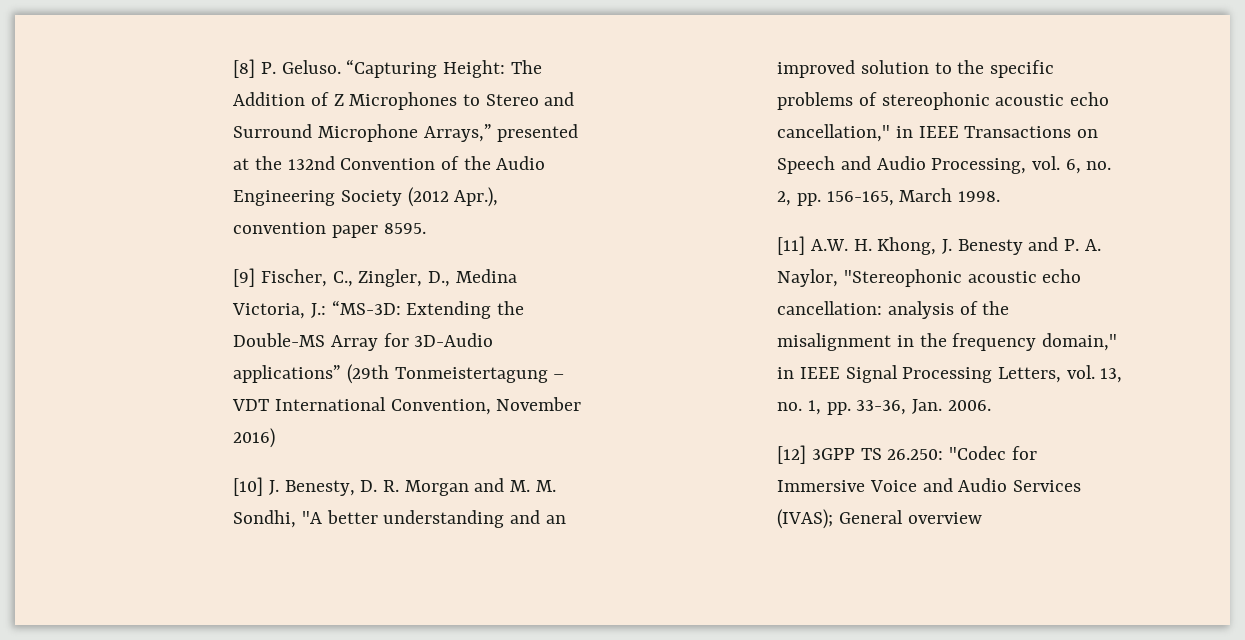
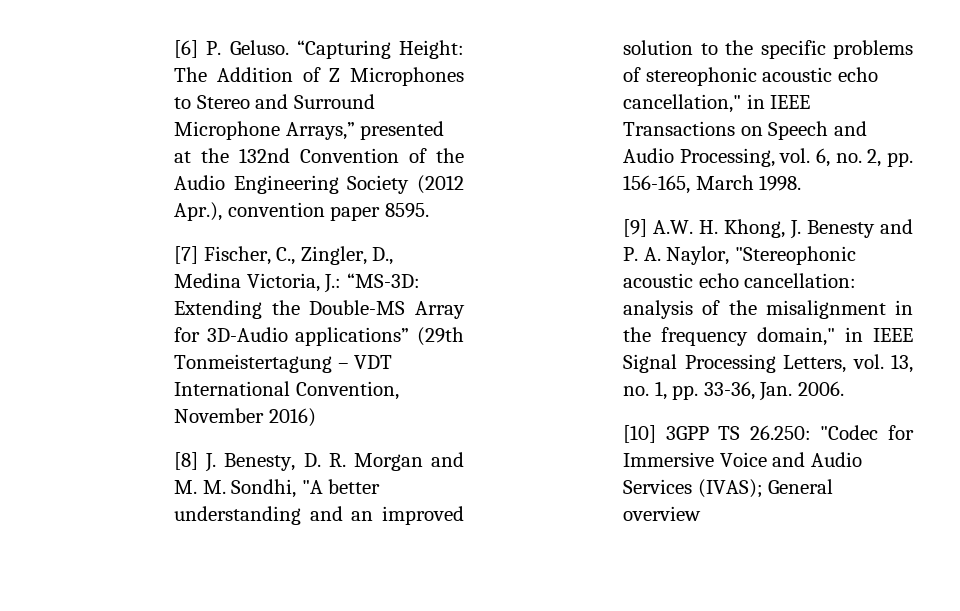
- [8] P. Geluso.
+ [6] P. Geluso.
- [9] Fischer, C., Zingler, D., Medina Victoria, J.: “MS-3D: Extending the Double-MS Array for 3D-Audio applications” (29th Tonmeistertagung – VDT International Convention, November 2016)
+ [7] Fischer, C., Zingler, D., Medina Victoria, J.: “MS-3D: Extending the Double-MS Array for 3D-Audio applications” (29th Tonmeistertagung – VDT International Convention, November 2016)
- [10] J. Benesty, D. R. Morgan and M. M. Sondhi, "A better understanding and an improved solution to the specific problems of stereophonic acoustic echo cancellation," in IEEE Transactions on Speech and Audio Processing, vol. 6, no. 2, pp. 156-165, March 1998.
+ [8] J. Benesty, D. R. Morgan and M. M. Sondhi, "A better understanding and an improved solution to the specific problems of stereophonic acoustic echo cancellation," in IEEE Transactions on Speech and Audio Processing, vol. 6, no. 2, pp. 156-165, March 1998.
- [11] A.W. H. Khong, J. Benesty and P. A. Naylor, "Stereophonic acoustic echo cancellation: analysis of the misalignment in the frequency domain," in IEEE Signal Processing Letters, vol. 13, no. 1, pp. 33-36, Jan. 2006.
+ [9] A.W. H. Khong, J. Benesty and P. A. Naylor, "Stereophonic acoustic echo cancellation: analysis of the misalignment in the frequency domain," in IEEE Signal Processing Letters, vol. 13, no. 1, pp. 33-36, Jan. 2006.
- [12] 3GPP TS 26.250: "Codec for Immersive Voice and Audio Services (IVAS); General overview
+ [10] 3GPP TS 26.250: "Codec for Immersive Voice and Audio Services (IVAS); General overview

